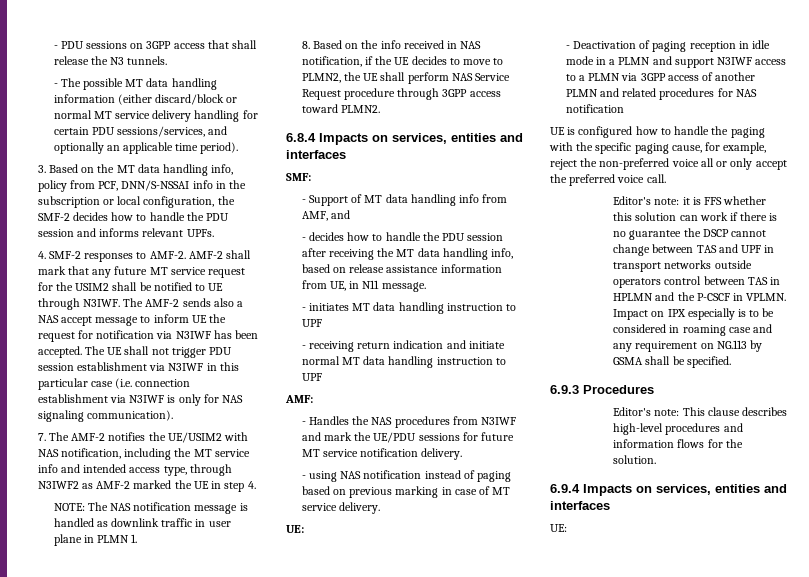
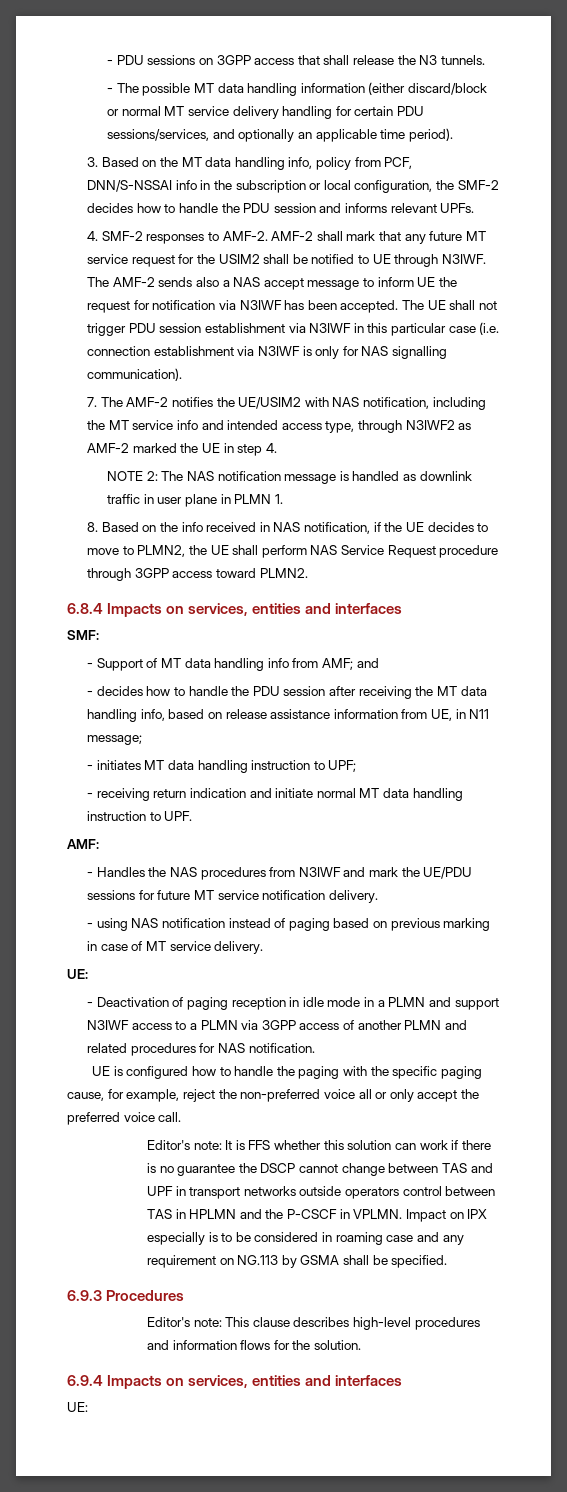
- The UE shall not trigger PDU session establishment via N3IWF in this particular case (i.e. connection establishment via N3IWF is only for NAS signaling communication).
+ The UE shall not trigger PDU session establishment via N3IWF in this particular case (i.e. connection establishment via N3IWF is only for NAS signalling communication).
- NOTE: The NAS notification message is handled as downlink traffic in user plane in PLMN 1.
+ NOTE 2: The NAS notification message is handled as downlink traffic in user plane in PLMN 1.
- - Support of MT data handling info from AMF, and
+ - Support of MT data handling info from AMF; and
- - decides how to handle the PDU session after receiving the MT data handling info, based on release assistance information from UE, in N11 message.
+ - decides how to handle the PDU session after receiving the MT data handling info, based on release assistance information from UE, in N11 message;
- - initiates MT data handling instruction to UPF
+ - initiates MT data handling instruction to UPF;
- - receiving return indication and initiate normal MT data handling instruction to UPF
+ - receiving return indication and initiate normal MT data handling instruction to UPF.
- - Deactivation of paging reception in idle mode in a PLMN and support N3IWF access to a PLMN via 3GPP access of another PLMN and related procedures for NAS notification
+ - Deactivation of paging reception in idle mode in a PLMN and support N3IWF access to a PLMN via 3GPP access of another PLMN and related procedures for NAS notification.
- Editor's note: it is FFS whether this solution can work if there is no guarantee the DSCP cannot change between TAS and UPF in transport networks outside operators control between TAS in HPLMN and the P-CSCF in VPLMN.
+ Editor's note: It is FFS whether this solution can work if there is no guarantee the DSCP cannot change between TAS and UPF in transport networks outside operators control between TAS in HPLMN and the P-CSCF in VPLMN.

